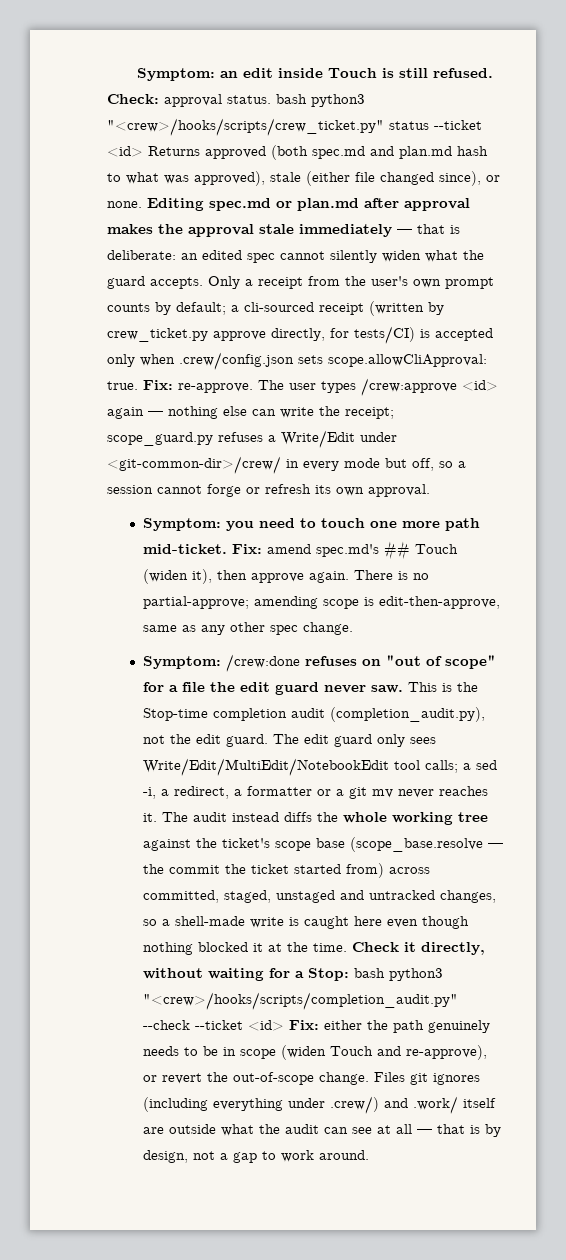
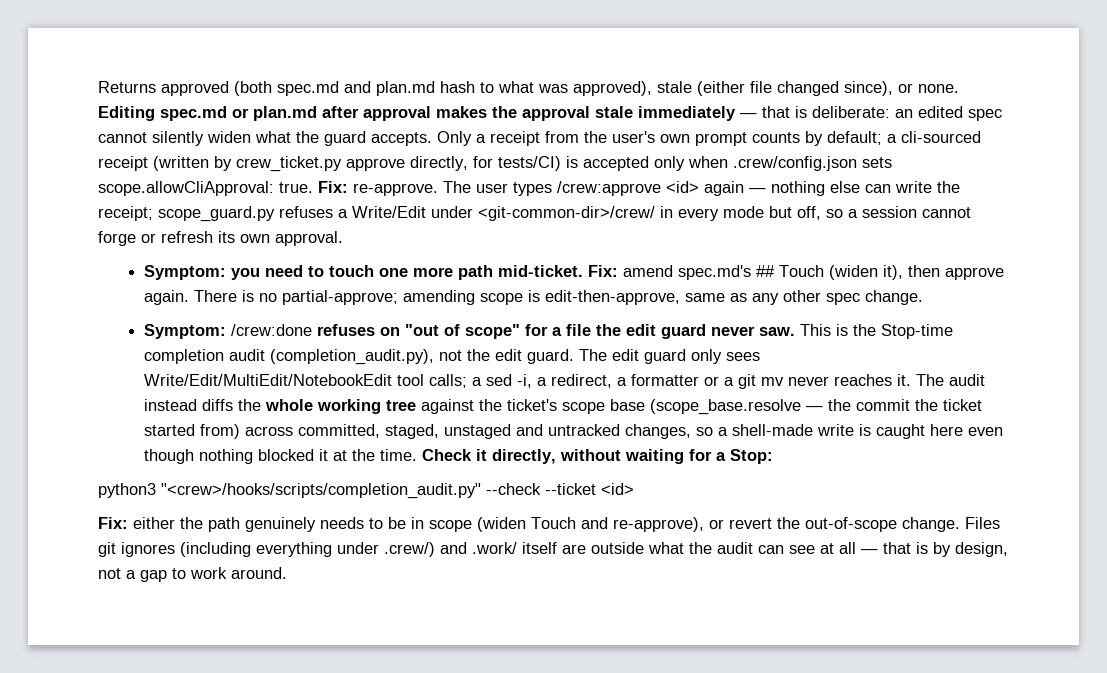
- Symptom: an edit inside Touch is still refused. Check: approval status. bash python3 "<crew>/hooks/scripts/crew_ticket.py" status --ticket <id> Returns approved (both spec.md and plan.md hash to what was approved), stale (either file changed since), or none.
+ Returns approved (both spec.md and plan.md hash to what was approved), stale (either file changed since), or none.
- Check it directly, without waiting for a Stop: bash python3 "<crew>/hooks/scripts/completion_audit.py" --check --ticket <id> Fix: either the path genuinely needs to be in scope (widen Touch and re-approve), or revert the out-of-scope change.
+ Check it directly, without waiting for a Stop:
+ python3 "<crew>/hooks/scripts/completion_audit.py" --check --ticket <id>
+ Fix: either the path genuinely needs to be in scope (widen Touch and re-approve), or revert the out-of-scope change.

